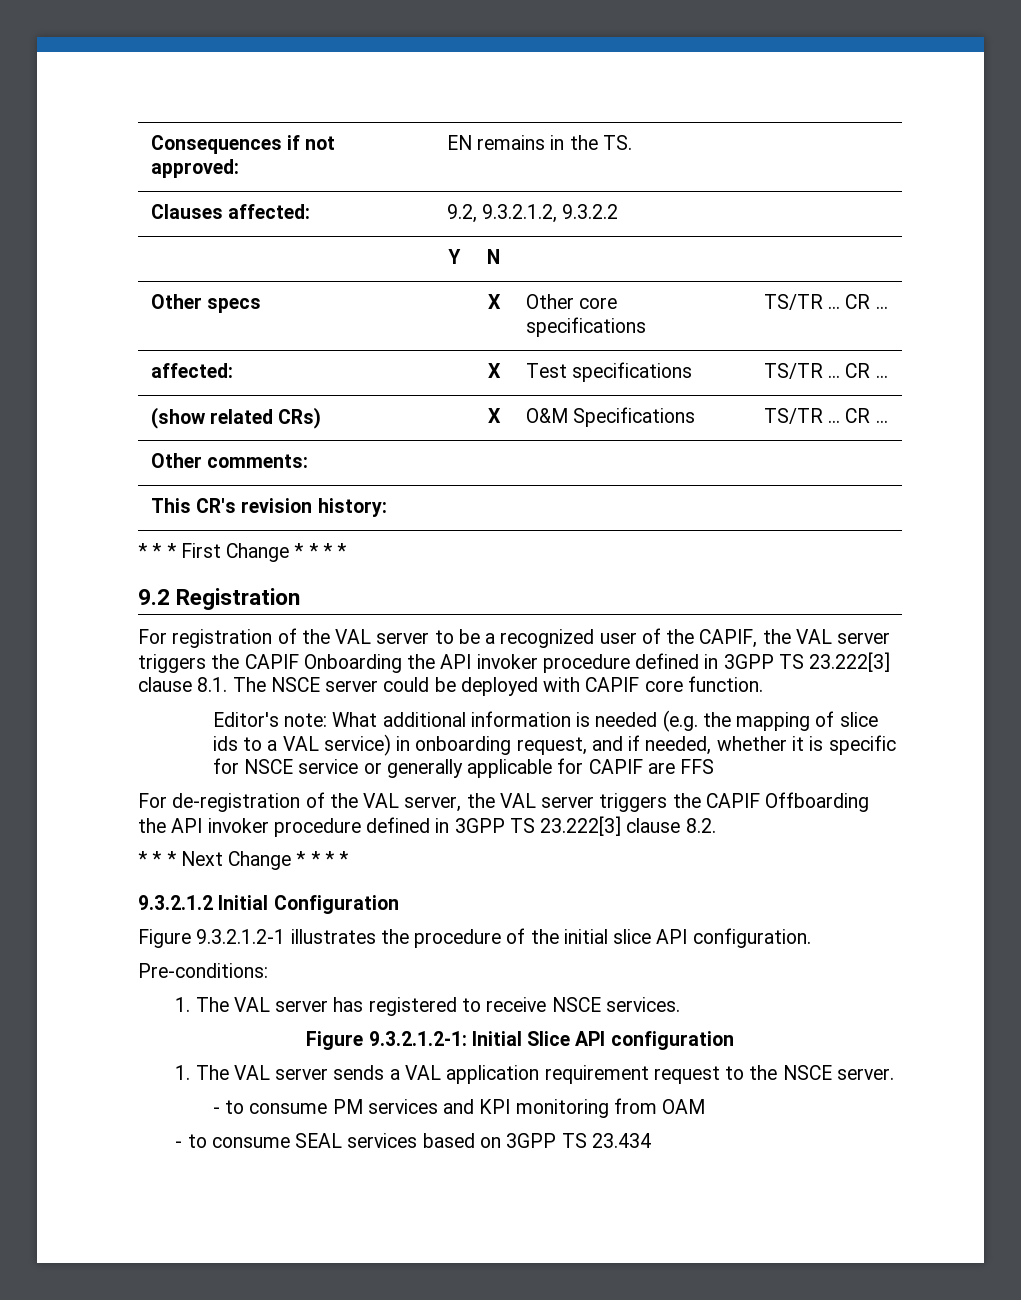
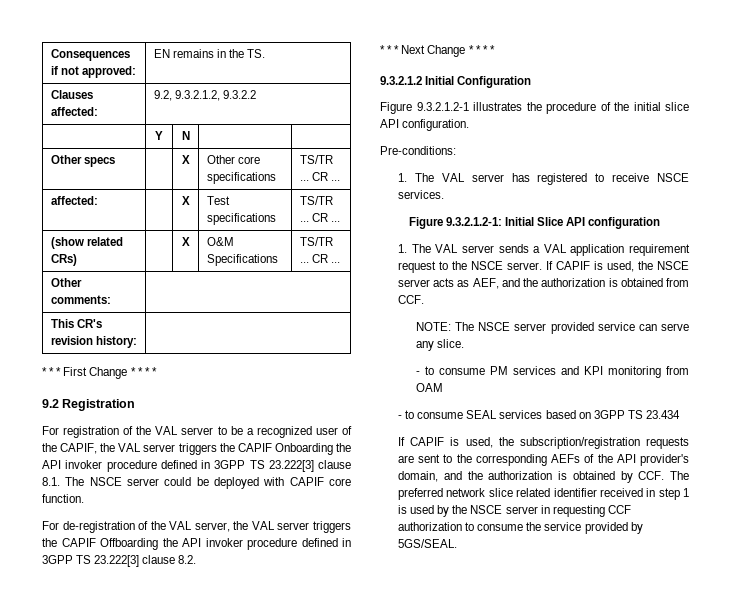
- Editor's note: What additional information is needed (e.g. the mapping of slice ids to a VAL service) in onboarding request, and if needed, whether it is specific for NSCE service or generally applicable for CAPIF are FFS
+ If CAPIF is used, the NSCE server acts as AEF, and the authorization is obtained from CCF.
+ NOTE: The NSCE server provided service can serve any slice.
+ If CAPIF is used, the subscription/registration requests are sent to the corresponding AEFs of the API provider's domain, and the authorization is obtained by CCF. The preferred network slice related identifier received in step 1 is used by the NSCE server in requesting CCF authorization to consume the service provided by 5GS/SEAL.

